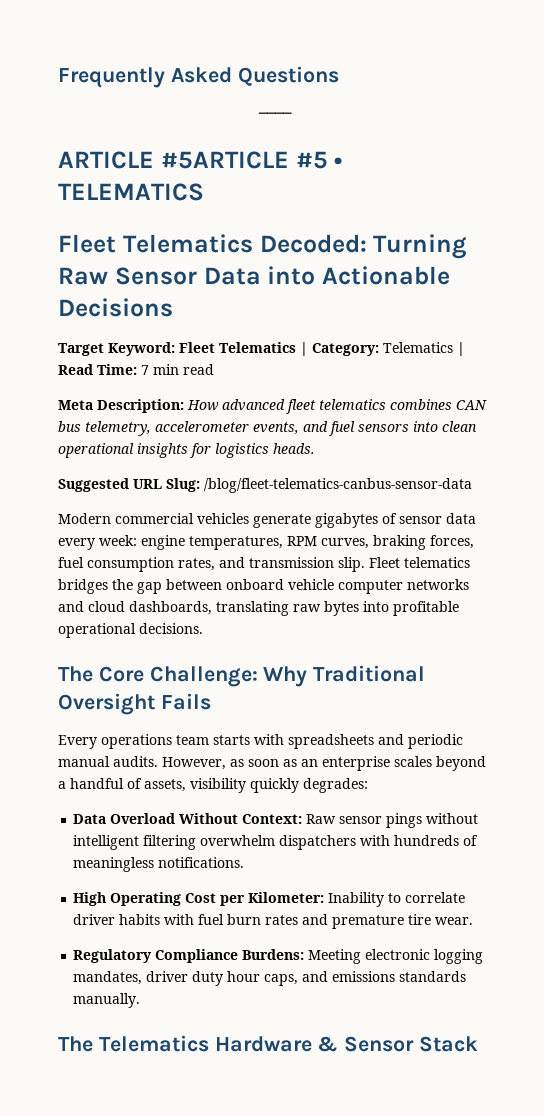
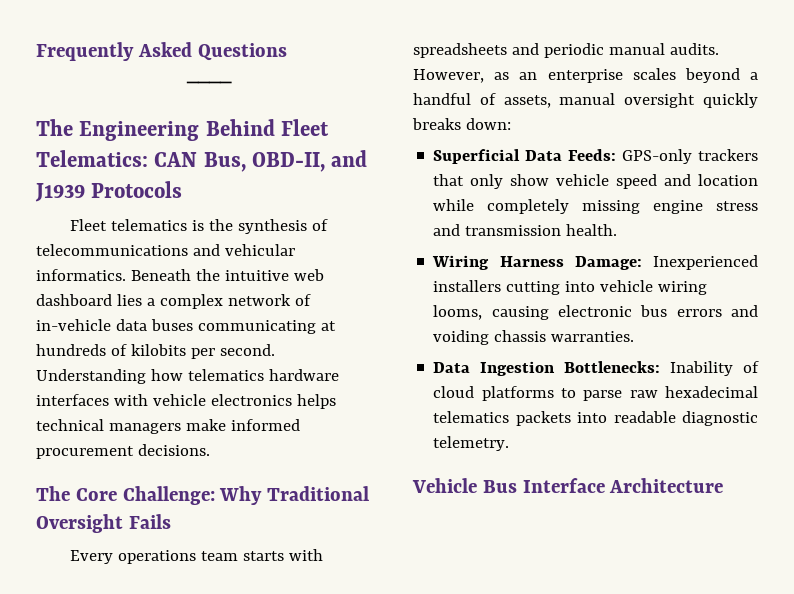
- ARTICLE #5ARTICLE #5 • TELEMATICS
- Fleet Telematics Decoded: Turning Raw Sensor Data into Actionable Decisions
- Target Keyword: Fleet Telematics | Category: Telematics | Read Time: 7 min read
- Meta Description: How advanced fleet telematics combines CAN bus telemetry, accelerometer events, and fuel sensors into clean operational insights for logistics heads.
- Suggested URL Slug: /blog/fleet-telematics-canbus-sensor-data
- Modern commercial vehicles generate gigabytes of sensor data every week: engine temperatures, RPM curves, braking forces, fuel consumption rates, and transmission slip. Fleet telematics bridges the gap between onboard vehicle computer networks and cloud dashboards, translating raw bytes into profitable operational decisions.
+ The Engineering Behind Fleet Telematics: CAN Bus, OBD-II, and J1939 Protocols
+ Fleet telematics is the synthesis of telecommunications and vehicular informatics. Beneath the intuitive web dashboard lies a complex network of in-vehicle data buses communicating at hundreds of kilobits per second. Understanding how telematics hardware interfaces with vehicle electronics helps technical managers make informed procurement decisions.
- However, as soon as an enterprise scales beyond a handful of assets, visibility quickly degrades:
- Data Overload Without Context: Raw sensor pings without intelligent filtering overwhelm dispatchers with hundreds of meaningless notifications.
- High Operating Cost per Kilometer: Inability to correlate driver habits with fuel burn rates and premature tire wear.
- Regulatory Compliance Burdens: Meeting electronic logging mandates, driver duty hour caps, and emissions standards manually.
- The Telematics Hardware & Sensor Stack
+ However, as an enterprise scales beyond a handful of assets, manual oversight quickly breaks down:
+ Superficial Data Feeds: GPS-only trackers that only show vehicle speed and location while completely missing engine stress and transmission health.
+ Wiring Harness Damage: Inexperienced installers cutting into vehicle wiring looms, causing electronic bus errors and voiding chassis warranties.
+ Data Ingestion Bottlenecks: Inability of cloud platforms to parse raw hexadecimal telematics packets into readable diagnostic telemetry.
+ Vehicle Bus Interface Architecture

